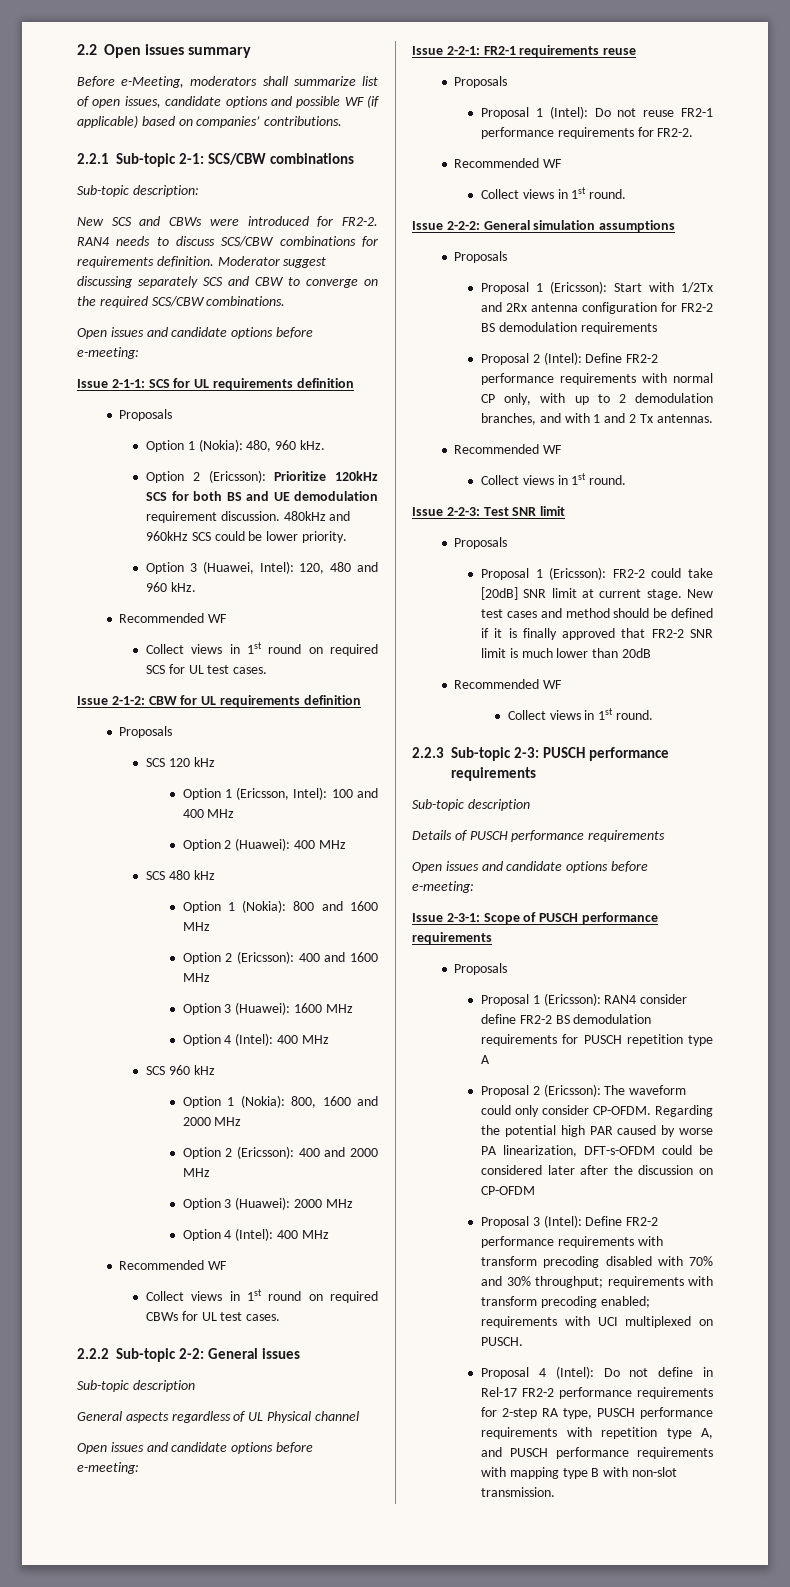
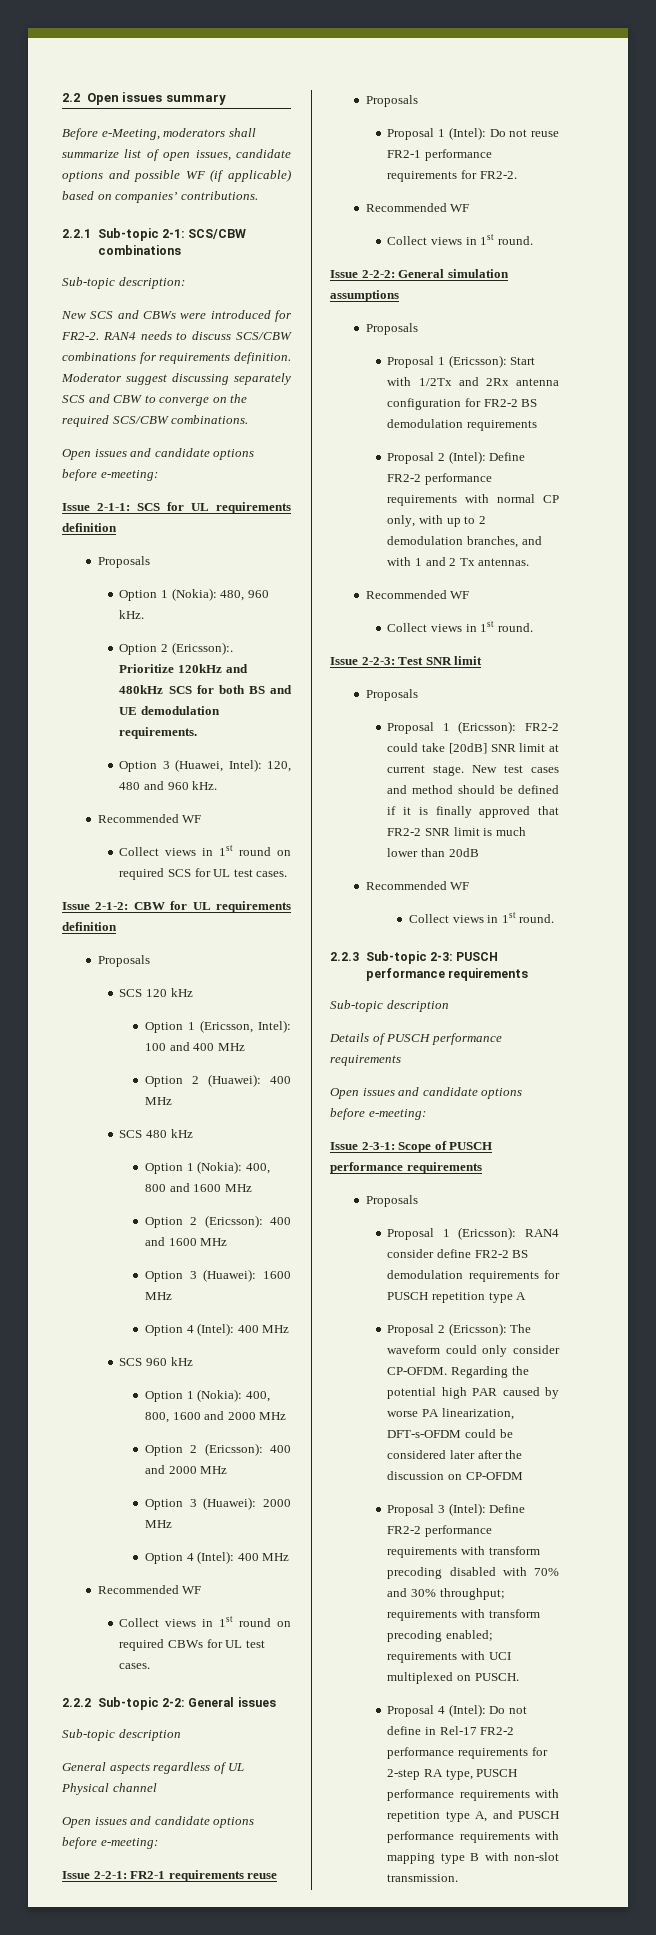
- Option 2 (Ericsson): Prioritize 120kHz SCS for both BS and UE demodulation requirement discussion. 480kHz and 960kHz SCS could be lower priority.
+ Option 2 (Ericsson):. Prioritize 120kHz and 480kHz SCS for both BS and UE demodulation requirements.
- Option 1 (Nokia): 800 and 1600 MHz
+ Option 1 (Nokia): 400, 800 and 1600 MHz
- Option 1 (Nokia): 800, 1600 and 2000 MHz
+ Option 1 (Nokia): 400, 800, 1600 and 2000 MHz

